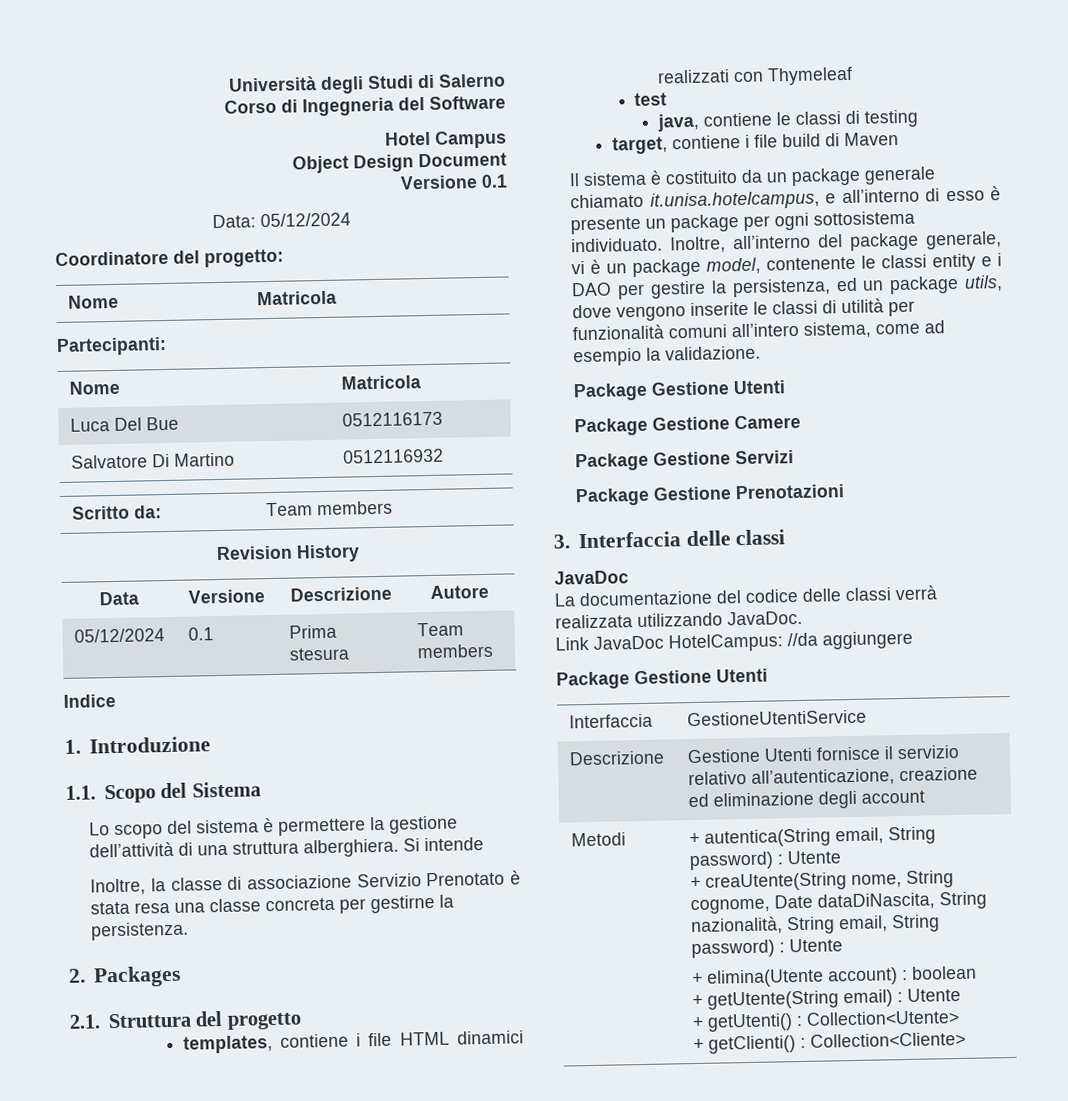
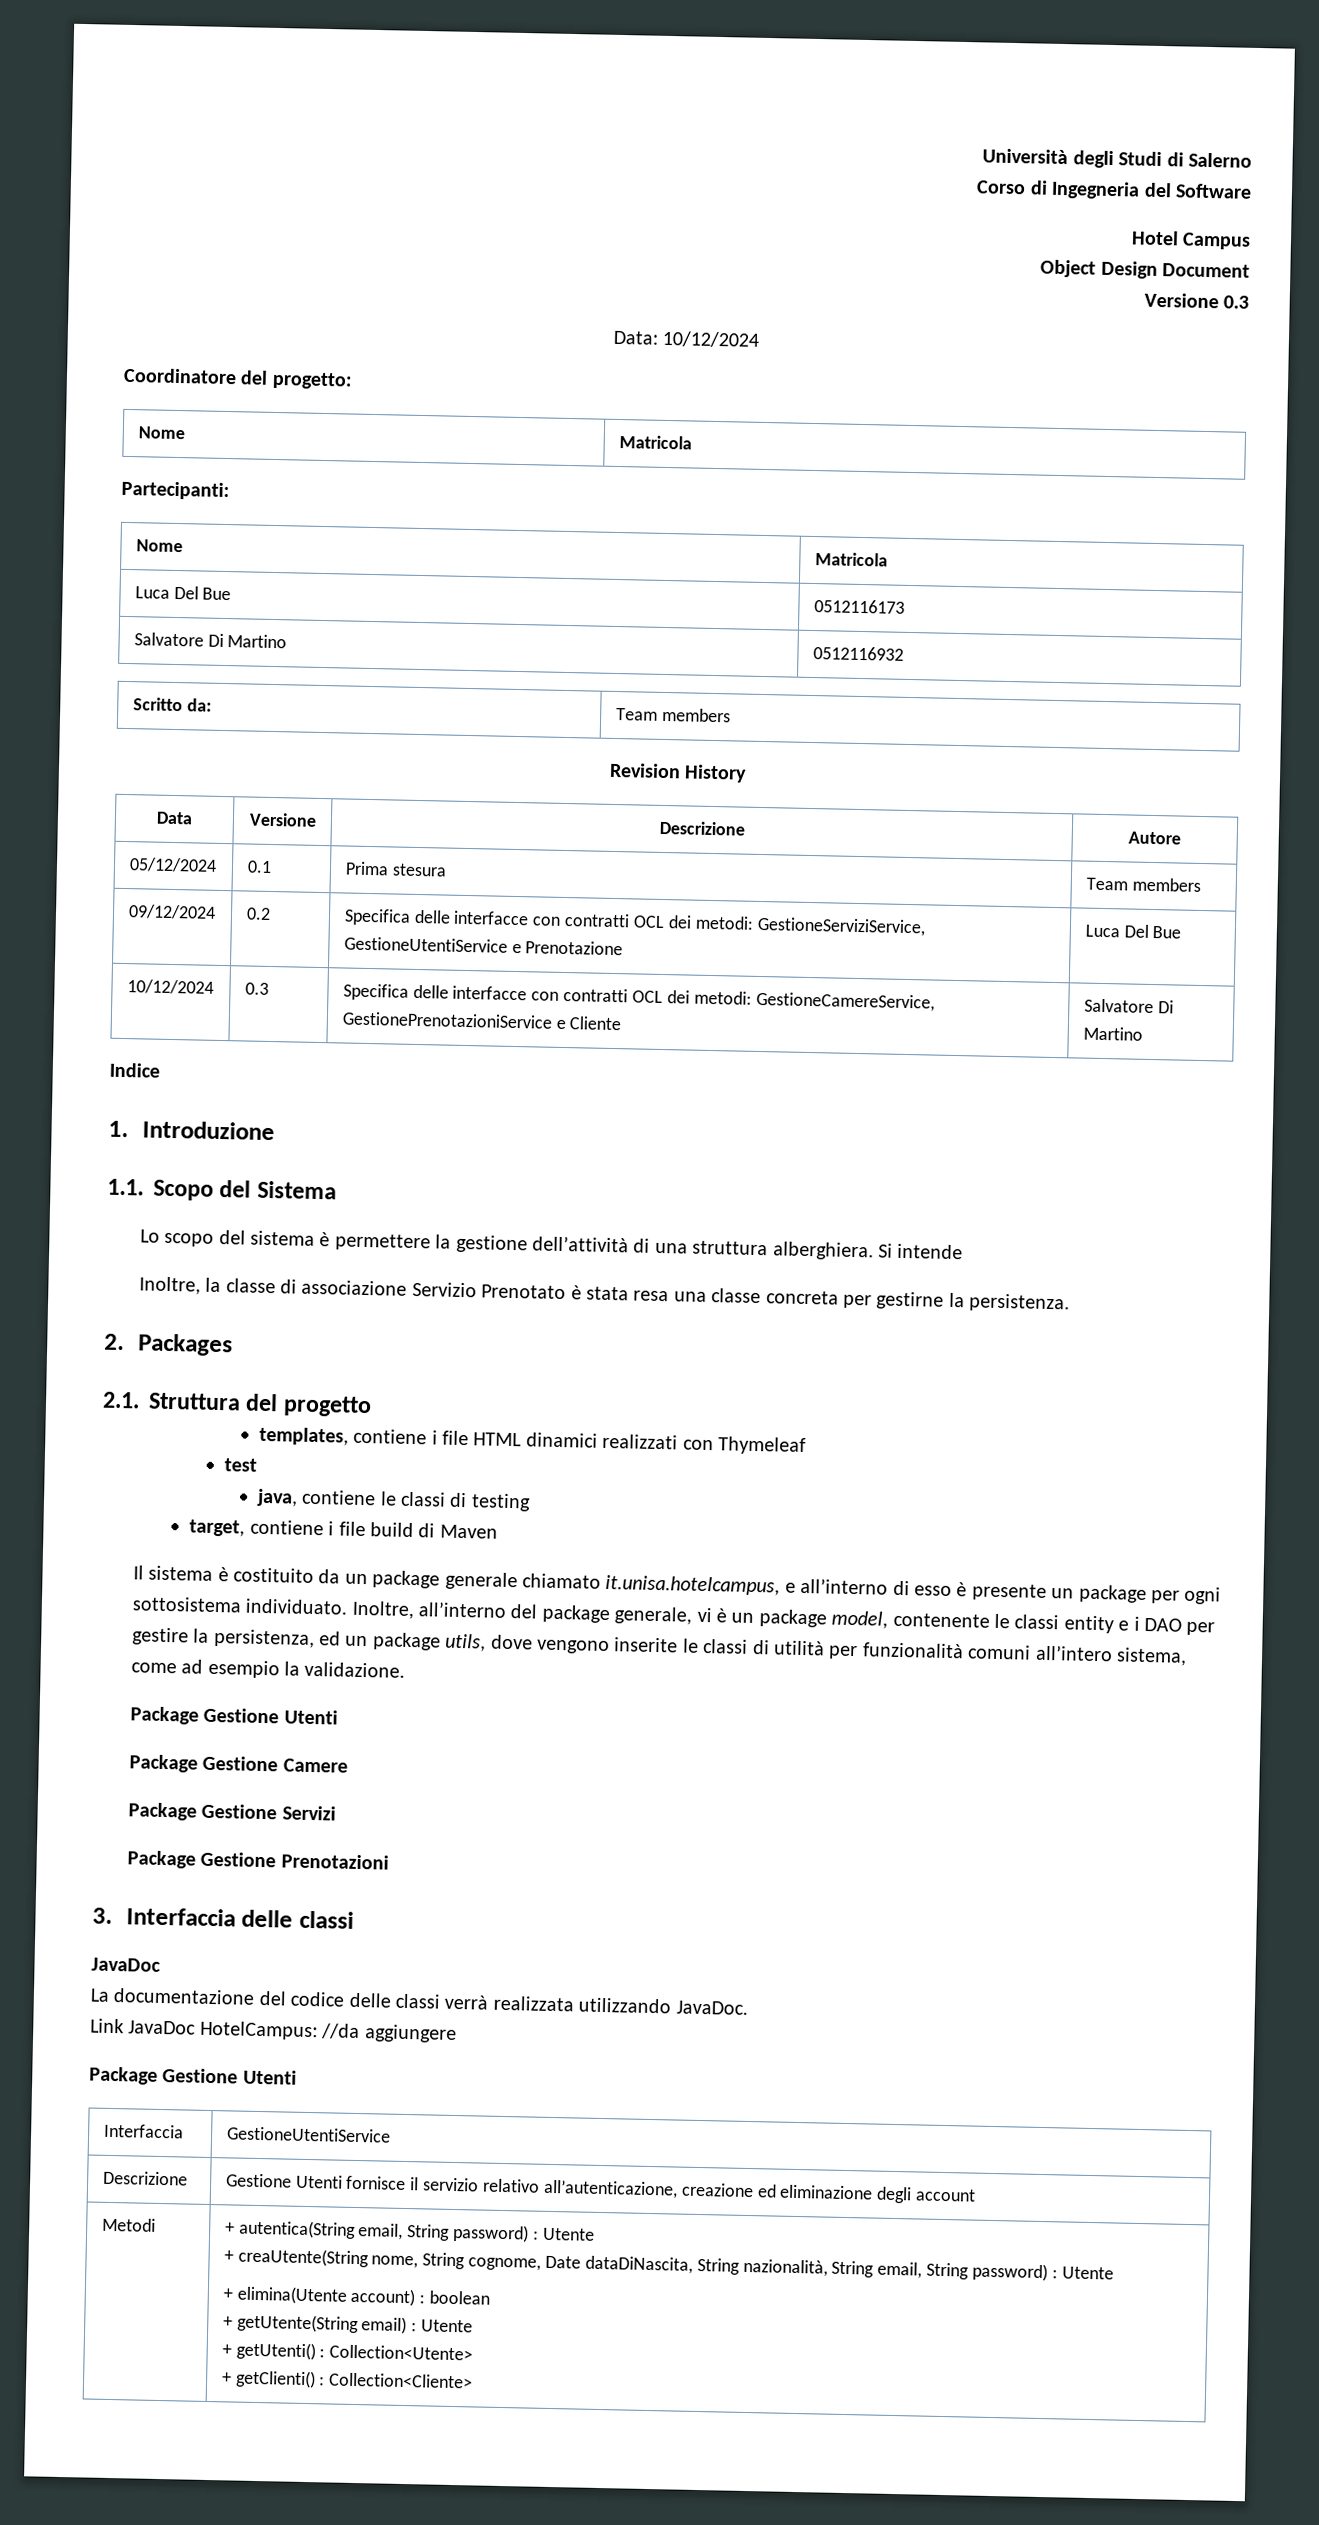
- Versione 0.1
+ Versione 0.3
- Data: 05/12/2024
+ Data: 10/12/2024
+ 09/12/2024 | 0.2 | Specifica delle interfacce con contratti OCL dei metodi: GestioneServiziService, GestioneUtentiService e Prenotazione | Luca Del Bue
+ 10/12/2024 | 0.3 | Specifica delle interfacce con contratti OCL dei metodi: GestioneCamereService, GestionePrenotazioniService e Cliente | Salvatore Di Martino

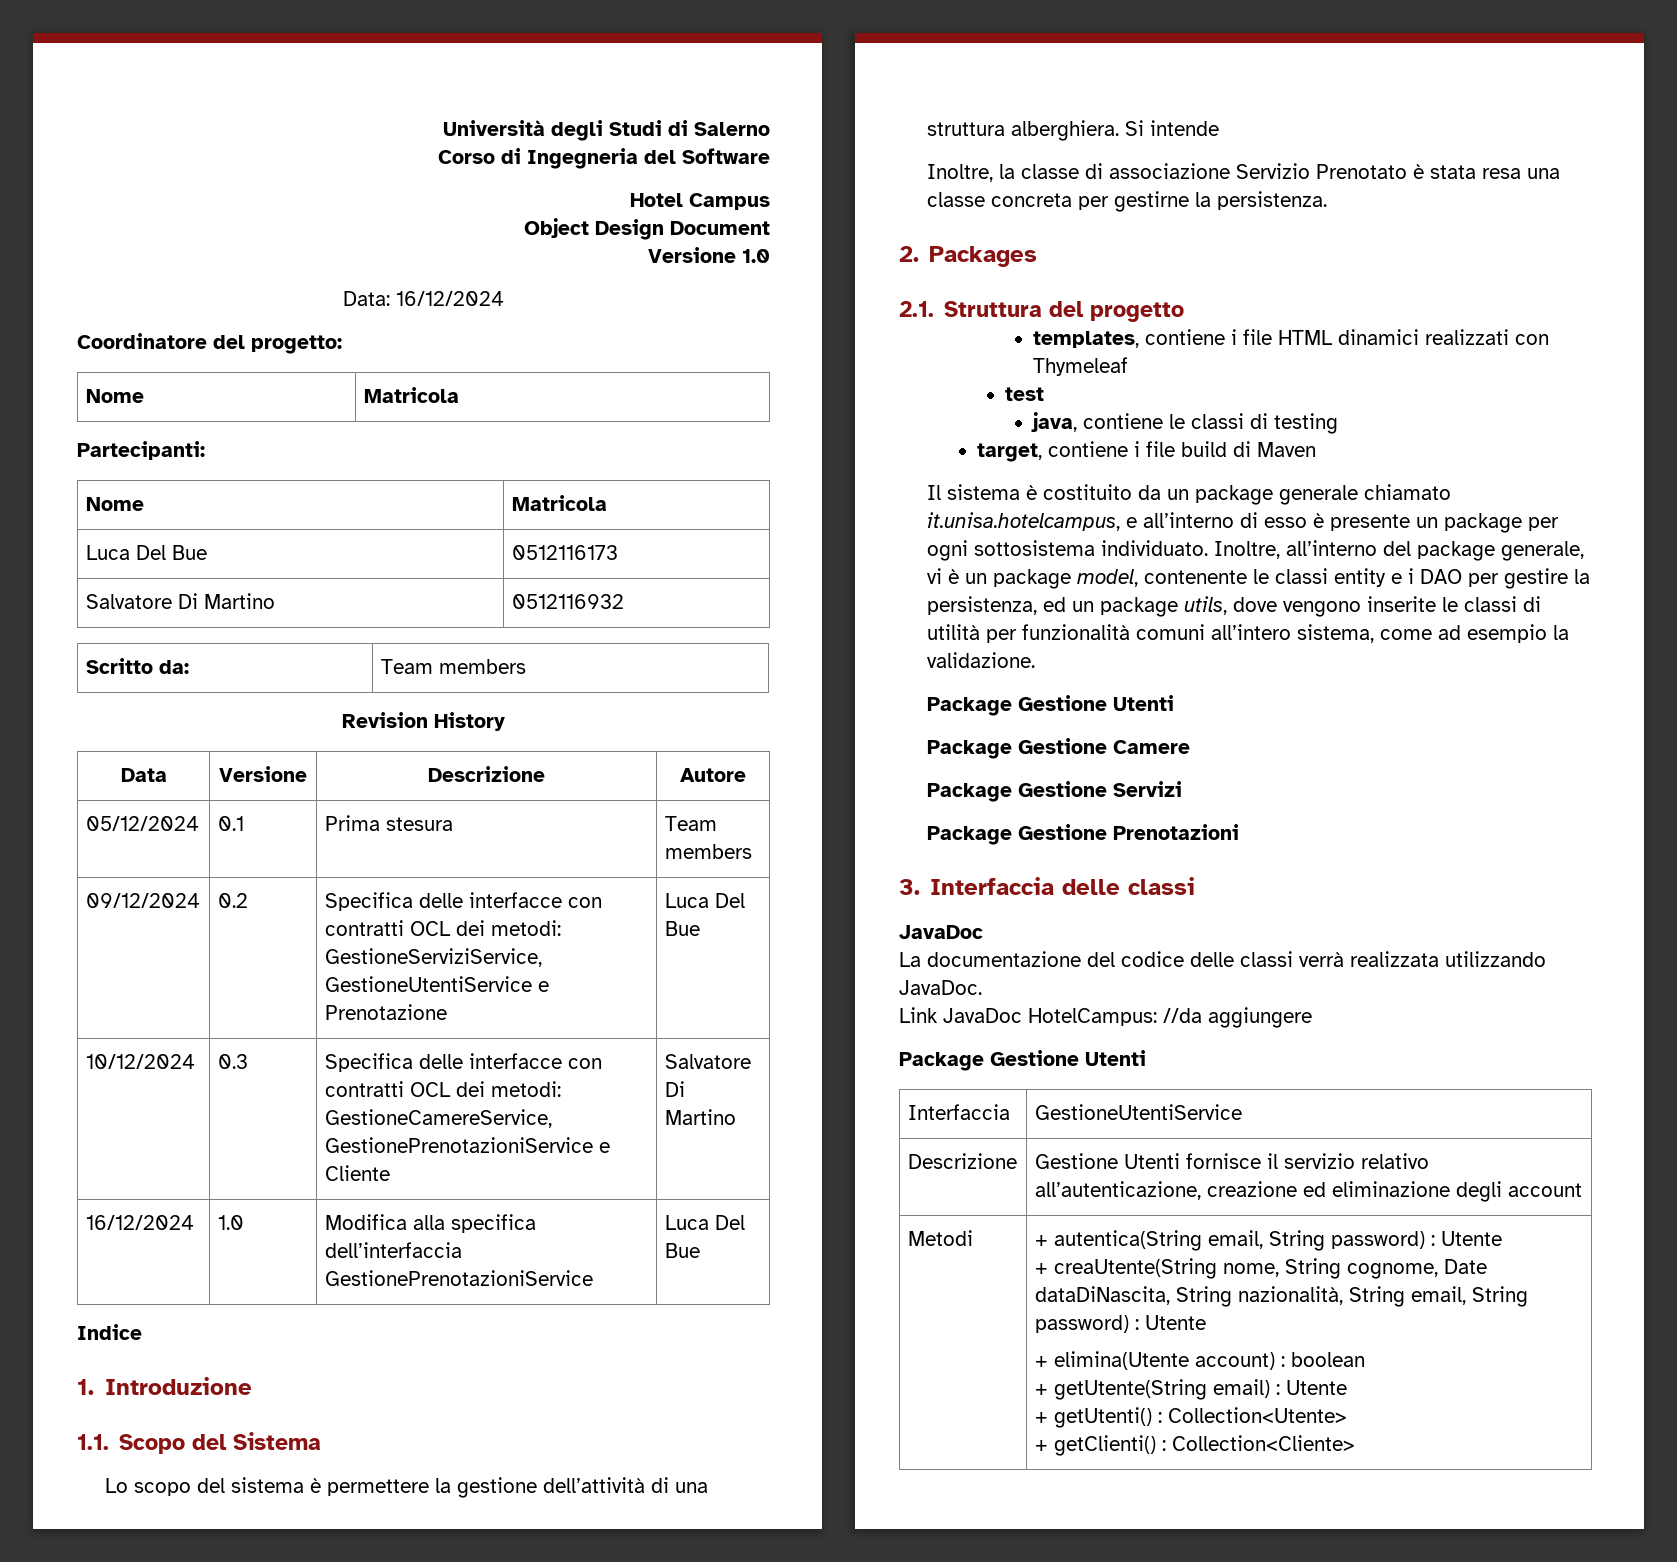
- Versione 0.3
+ Versione 1.0
- Data: 10/12/2024
+ Data: 16/12/2024
+ 16/12/2024 | 1.0 | Modifica alla specifica dell’interfaccia GestionePrenotazioniService | Luca Del Bue

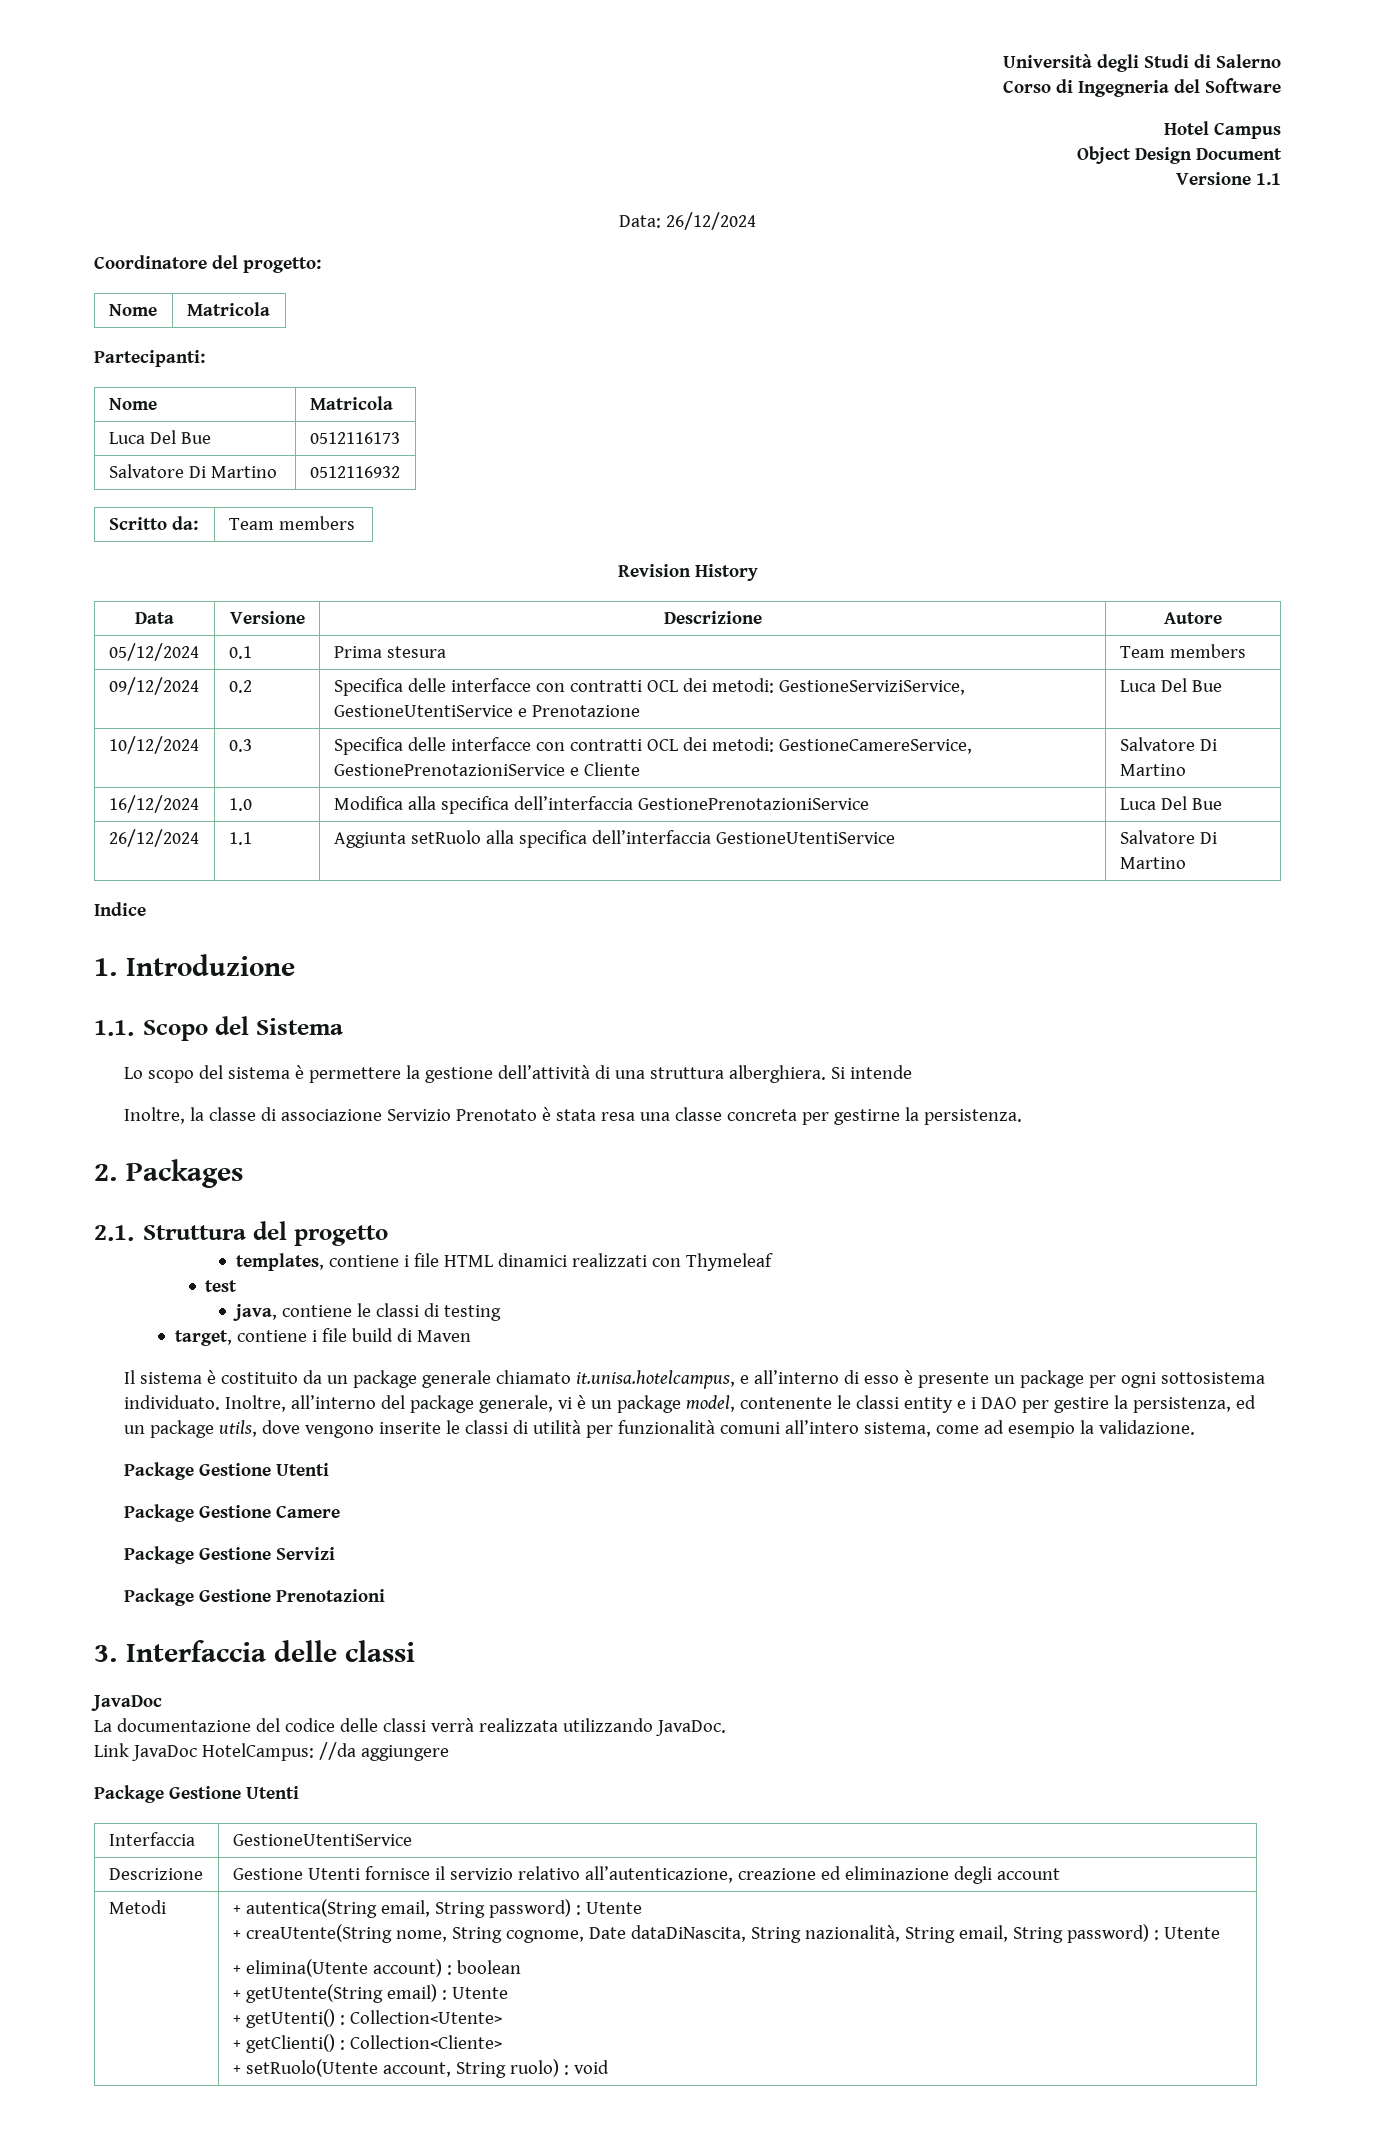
- Versione 1.0
+ Versione 1.1
- Data: 16/12/2024
+ Data: 26/12/2024
+ 26/12/2024 | 1.1 | Aggiunta setRuolo alla specifica dell’interfaccia GestioneUtentiService | Salvatore Di Martino
+ + setRuolo(Utente account, String ruolo) : void

